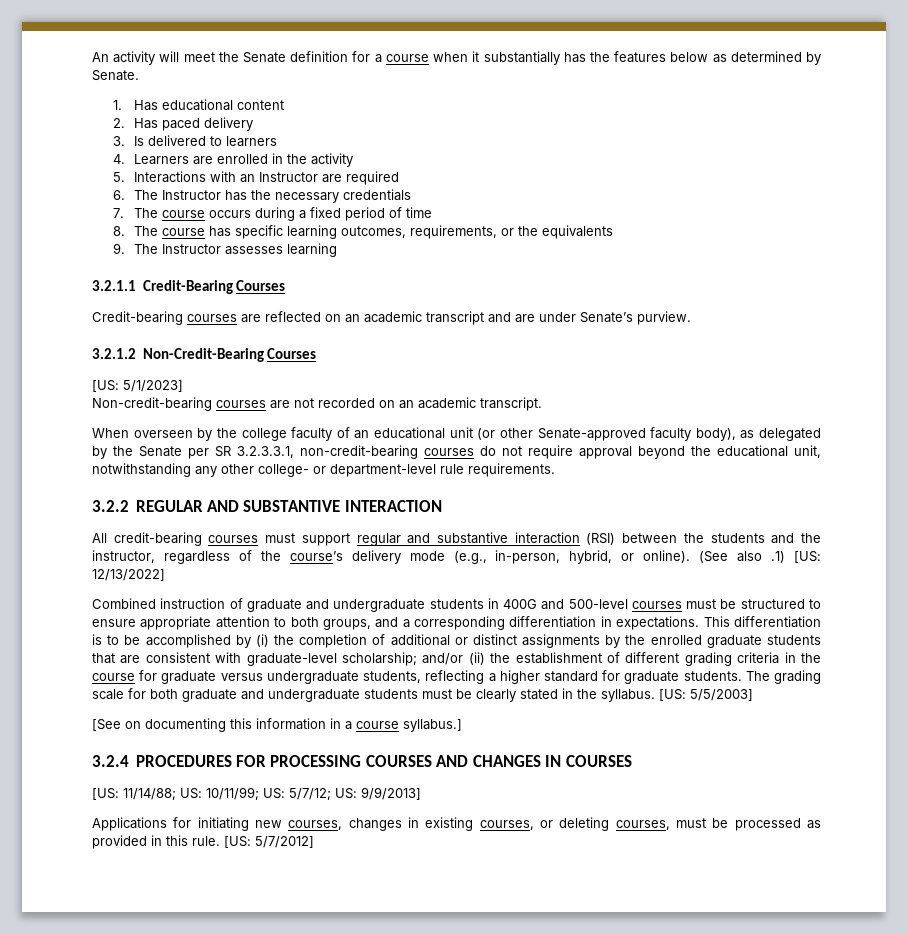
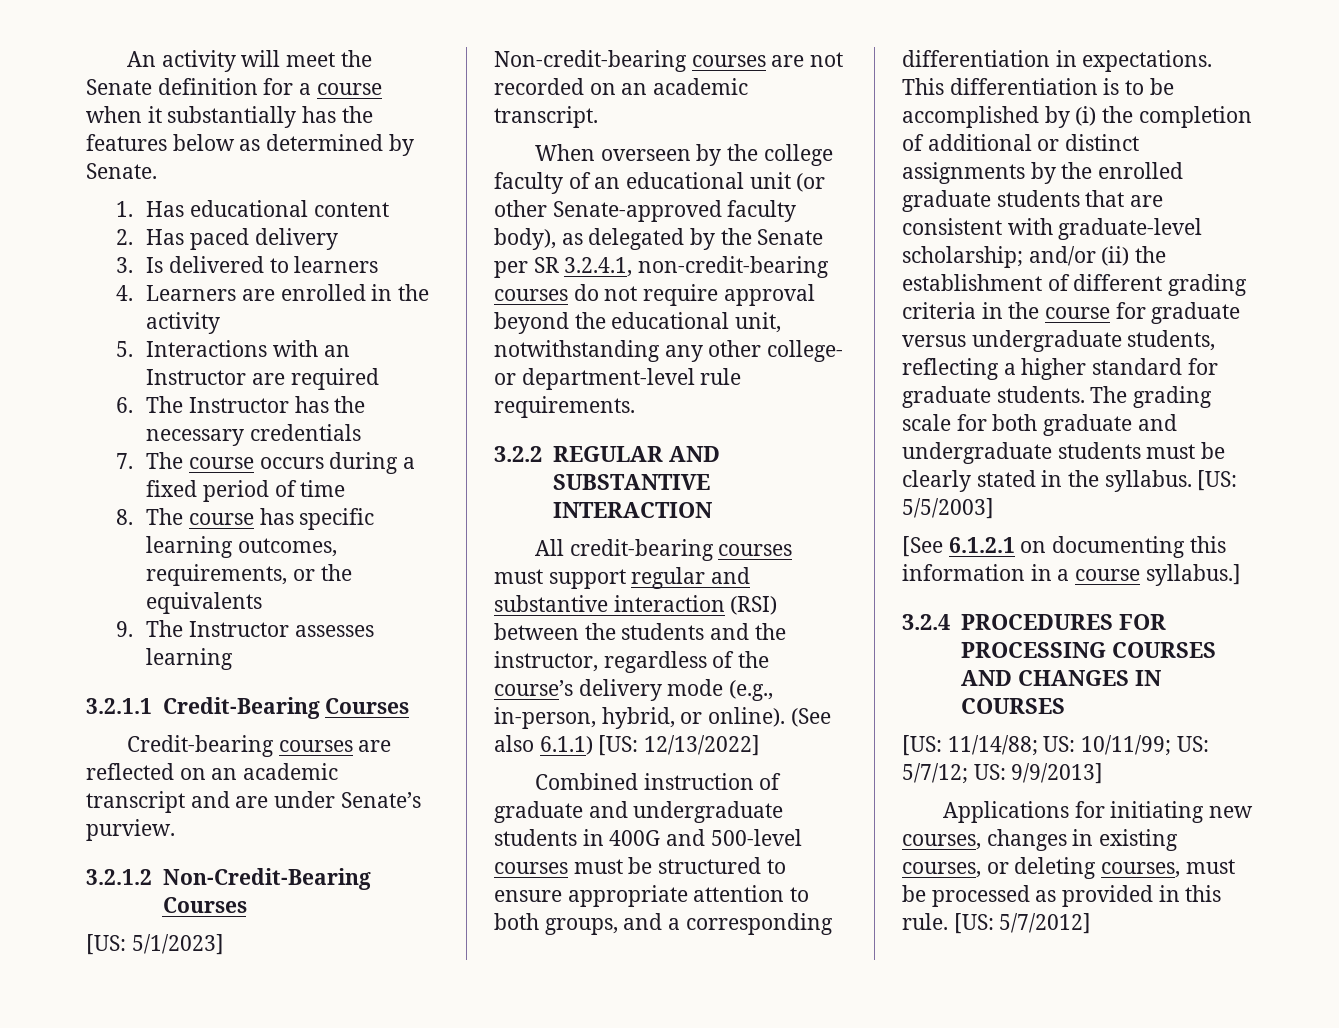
- When overseen by the college faculty of an educational unit (or other Senate-approved faculty body), as delegated by the Senate per SR 3.2.3.3.1, non-credit-bearing courses do not require approval beyond the educational unit, notwithstanding any other college- or department-level rule requirements.
+ When overseen by the college faculty of an educational unit (or other Senate-approved faculty body), as delegated by the Senate per SR 3.2.4.1, non-credit-bearing courses do not require approval beyond the educational unit, notwithstanding any other college- or department-level rule requirements.
- (See also .1) [US: 12/13/2022]
+ (See also 6.1.1) [US: 12/13/2022]
- [See on documenting this information in a course syllabus.]
+ [See 6.1.2.1 on documenting this information in a course syllabus.]

